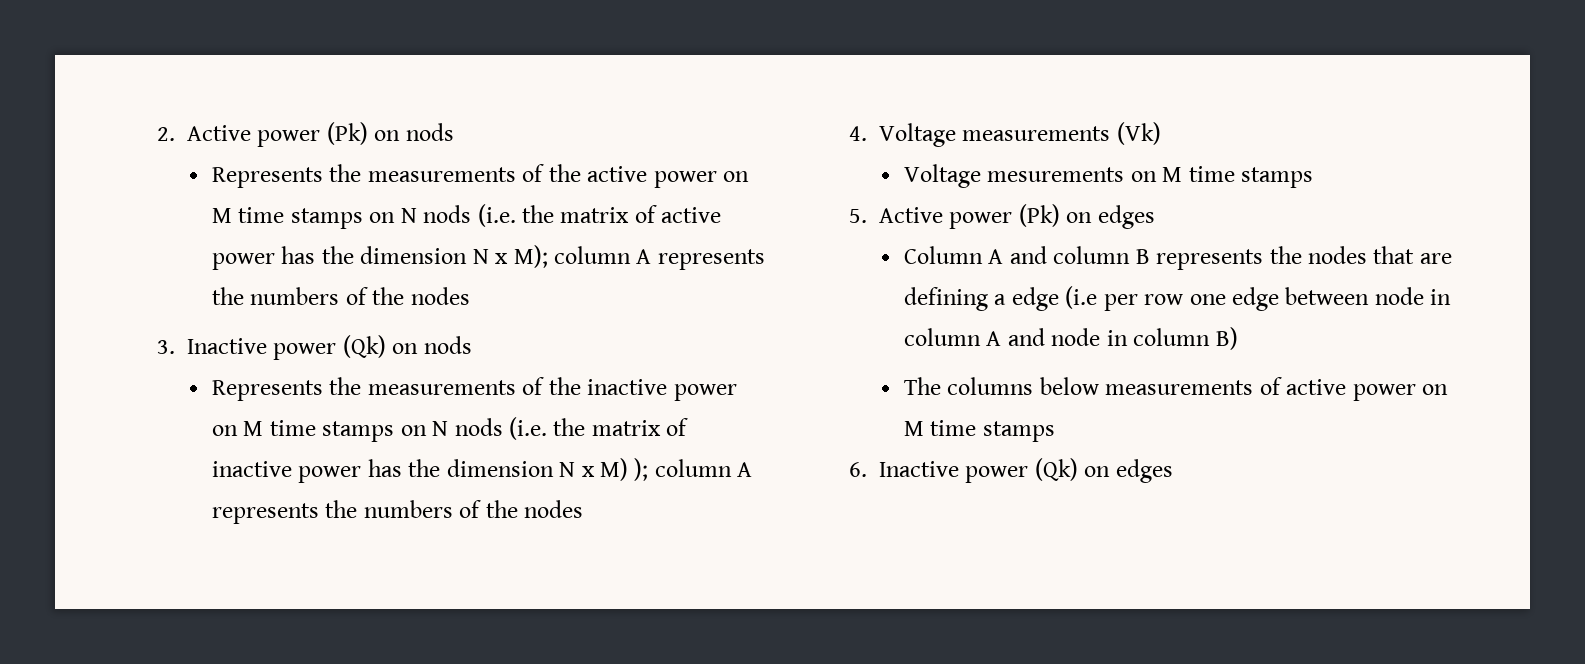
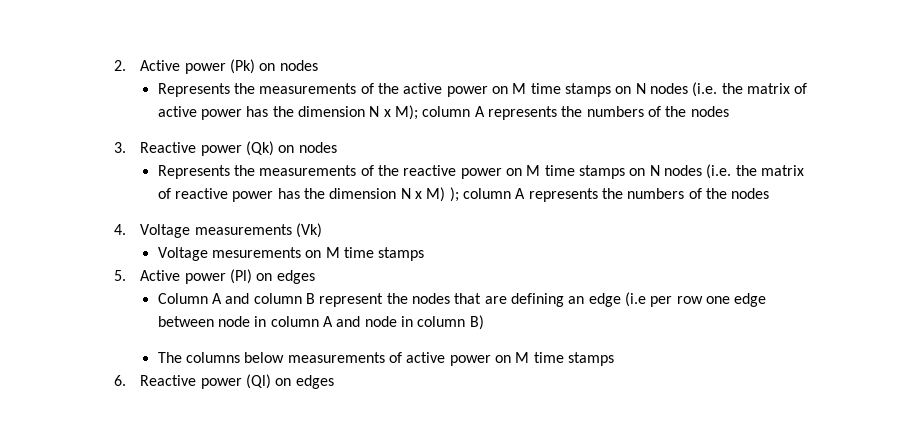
- 2. Active power (Pk) on nods
+ 2. Active power (Pk) on nodes
- Represents the measurements of the active power on M time stamps on N nods (i.e. the matrix of active power has the dimension N x M); column A represents the numbers of the nodes
+ Represents the measurements of the active power on M time stamps on N nodes (i.e. the matrix of active power has the dimension N x M); column A represents the numbers of the nodes
- 3. Inactive power (Qk) on nods
- Represents the measurements of the inactive power on M time stamps on N nods (i.e. the matrix of inactive power has the dimension N x M) ); column A represents the numbers of the nodes
+ 3. Reactive power (Qk) on nodes
+ Represents the measurements of the reactive power on M time stamps on N nodes (i.e. the matrix of reactive power has the dimension N x M) ); column A represents the numbers of the nodes
- 5. Active power (Pk) on edges
+ 5. Active power (Pl) on edges
- Column A and column B represents the nodes that are defining a edge (i.e per row one edge between node in column A and node in column B)
+ Column A and column B represent the nodes that are defining an edge (i.e per row one edge between node in column A and node in column B)
- 6. Inactive power (Qk) on edges
+ 6. Reactive power (Ql) on edges

